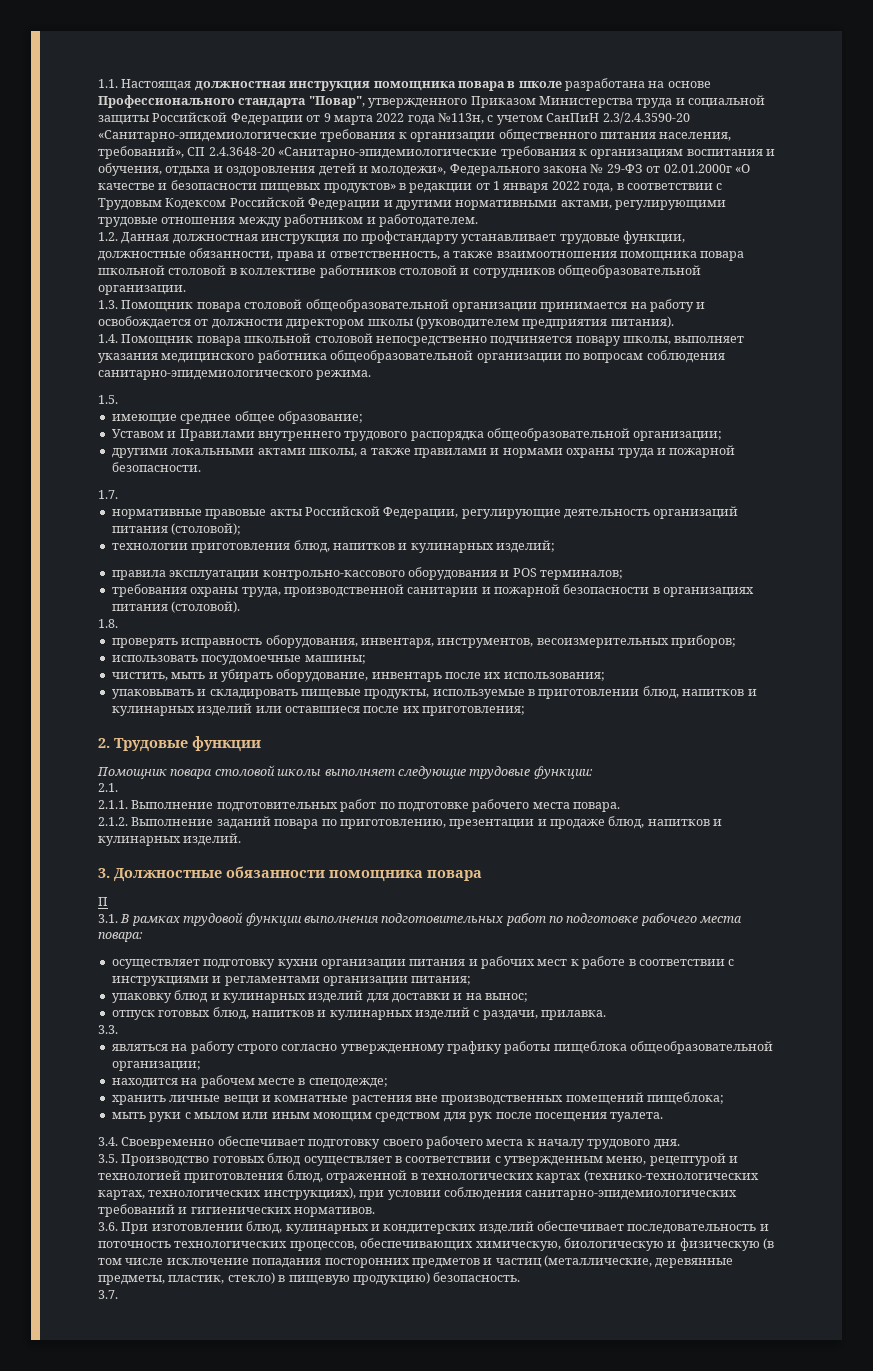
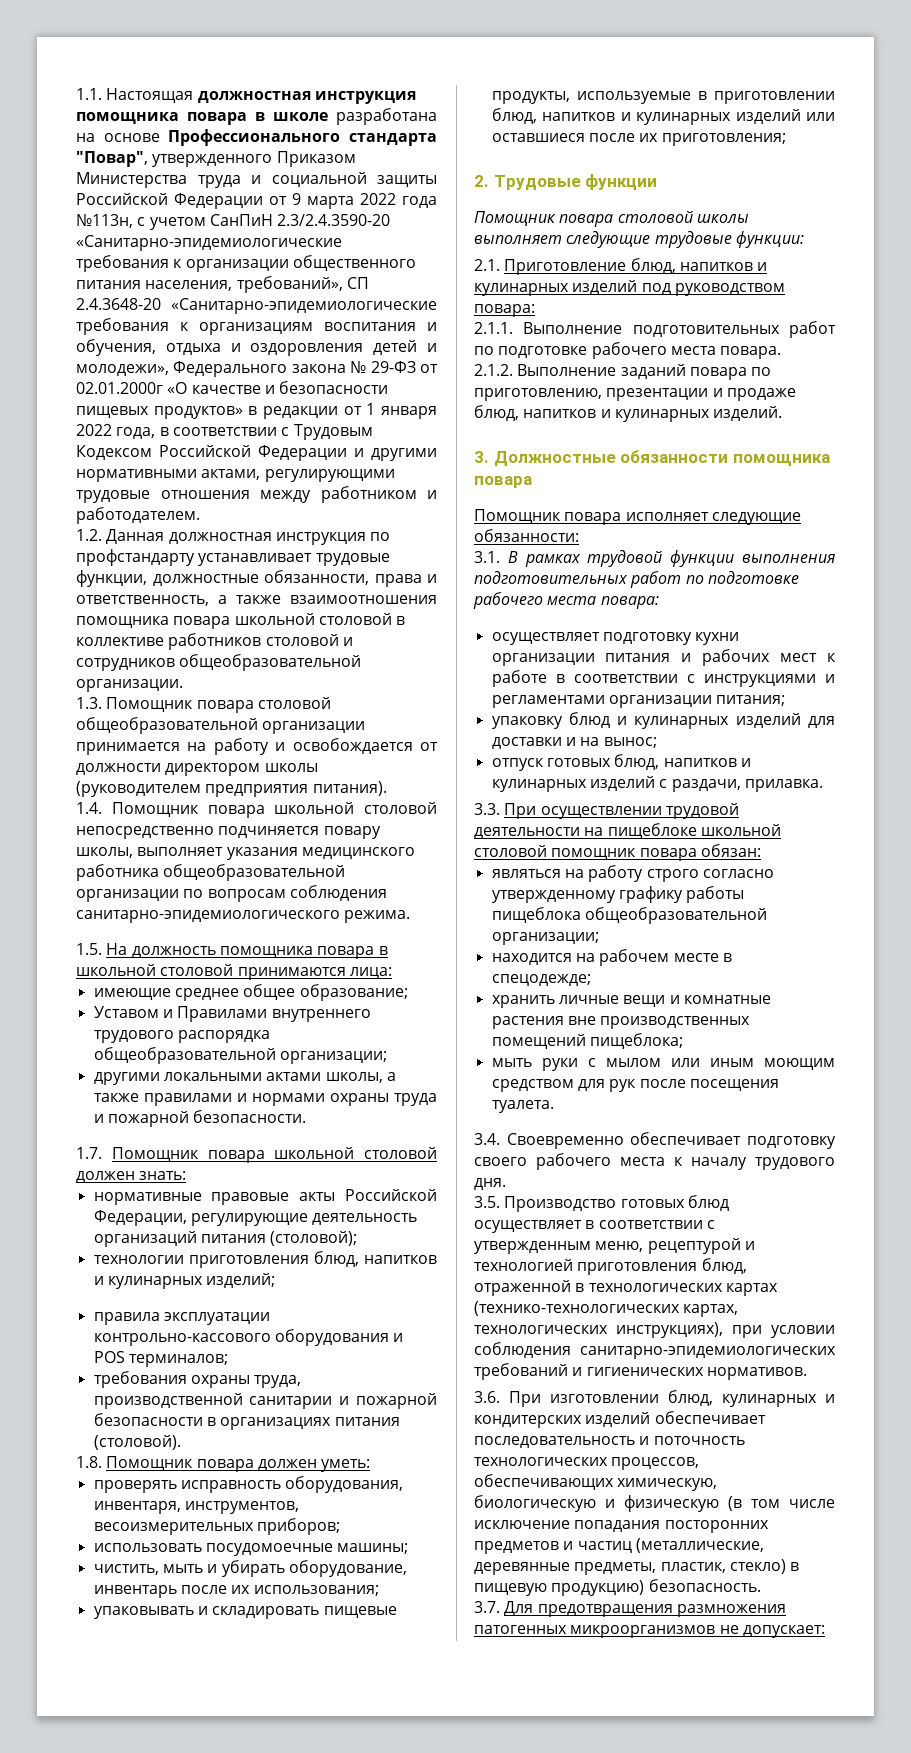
- 1.5.
+ 1.5. На должность помощника повара в школьной столовой принимаются лица:
- 1.7.
+ 1.7. Помощник повара школьной столовой должен знать:
- 1.8.
+ 1.8. Помощник повара должен уметь:
- 2.1.
+ 2.1. Приготовление блюд, напитков и кулинарных изделий под руководством повара:
- П
+ Помощник повара исполняет следующие обязанности:
- 3.3.
+ 3.3. При осуществлении трудовой деятельности на пищеблоке школьной столовой помощник повара обязан:
- 3.7.
+ 3.7. Для предотвращения размножения патогенных микроорганизмов не допускает:

